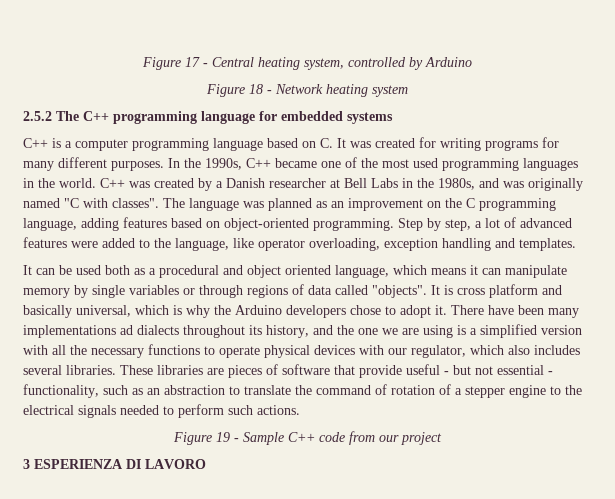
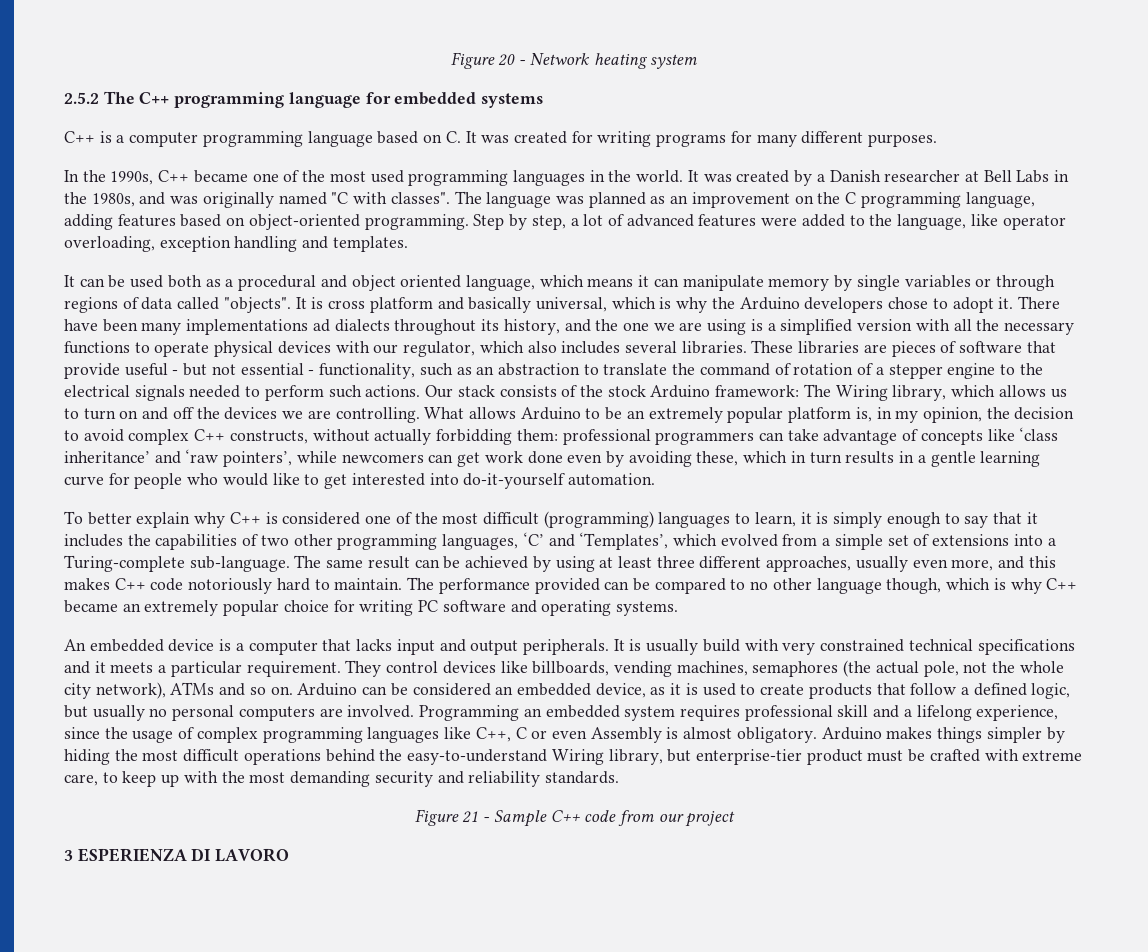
- Figure 17 - Central heating system, controlled by Arduino
- Figure 18 - Network heating system
+ Figure 20 - Network heating system
- C++ is a computer programming language based on C. It was created for writing programs for many different purposes. In the 1990s, C++ became one of the most used programming languages in the world.
+ C++ is a computer programming language based on C. It was created for writing programs for many different purposes.
+ In the 1990s, C++ became one of the most used programming languages in the world.
- C++ was created by a Danish researcher at Bell Labs in the 1980s, and was originally named "C with classes".
+ It was created by a Danish researcher at Bell Labs in the 1980s, and was originally named "C with classes".
- These libraries are pieces of software that provide useful - but not essential - functionality, such as an abstraction to translate the command of rotation of a stepper engine to the electrical signals needed to perform such actions.
- Figure 19 - Sample C++ code from our project
+ These libraries are pieces of software that provide useful - but not essential - functionality, such as an abstraction to translate the command of rotation of a stepper engine to the electrical signals needed to perform such actions. Our stack consists of the stock Arduino framework: The Wiring library, which allows us to turn on and off the devices we are controlling. What allows Arduino to be an extremely popular platform is, in my opinion, the decision to avoid complex C++ constructs, without actually forbidding them: professional programmers can take advantage of concepts like ‘class inheritance’ and ‘raw pointers’, while newcomers can get work done even by avoiding these, which in turn results in a gentle learning curve for people who would like to get interested into do-it-yourself automation.
+ To better explain why C++ is considered one of the most difficult (programming) languages to learn, it is simply enough to say that it includes the capabilities of two other programming languages, ‘C’ and ‘Templates’, which evolved from a simple set of extensions into a Turing-complete sub-language. The same result can be achieved by using at least three different approaches, usually even more, and this makes C++ code notoriously hard to maintain. The performance provided can be compared to no other language though, which is why C++ became an extremely popular choice for writing PC software and operating systems.
+ An embedded device is a computer that lacks input and output peripherals. It is usually build with very constrained technical specifications and it meets a particular requirement. They control devices like billboards, vending machines, semaphores (the actual pole, not the whole city network), ATMs and so on. Arduino can be considered an embedded device, as it is used to create products that follow a defined logic, but usually no personal computers are involved. Programming an embedded system requires professional skill and a lifelong experience, since the usage of complex programming languages like C++, C or even Assembly is almost obligatory. Arduino makes things simpler by hiding the most difficult operations behind the easy-to-understand Wiring library, but enterprise-tier product must be crafted with extreme care, to keep up with the most demanding security and reliability standards.
+ Figure 21 - Sample C++ code from our project

